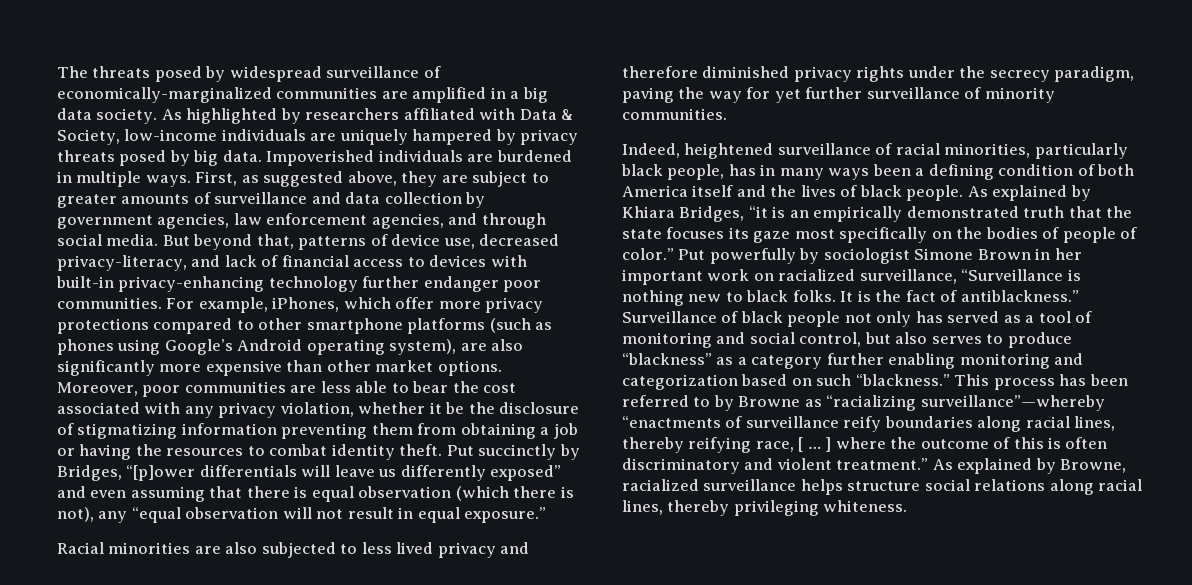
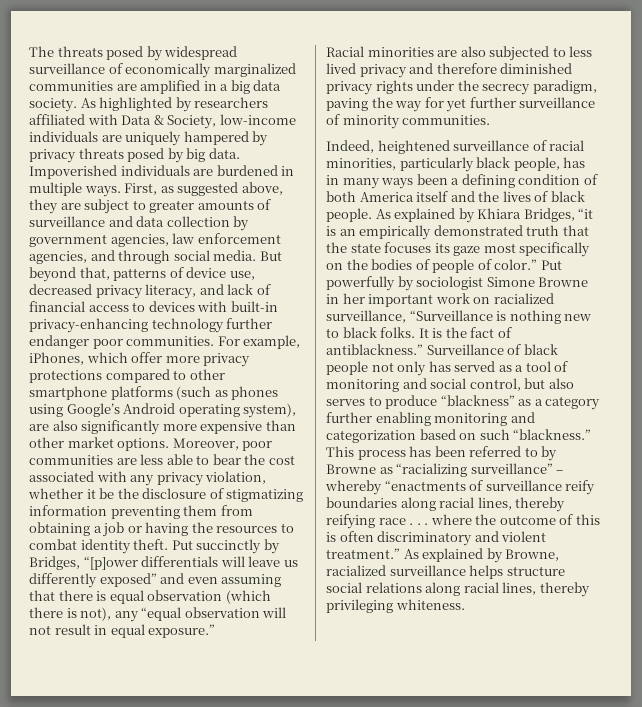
- The threats posed by widespread surveillance of economically-marginalized communities are amplified in a big data society.
+ The threats posed by widespread surveillance of economically marginalized communities are amplified in a big data society.
- But beyond that, patterns of device use, decreased privacy-literacy, and lack of financial access to devices with built-in privacy-enhancing technology further endanger poor communities.
+ But beyond that, patterns of device use, decreased privacy literacy, and lack of financial access to devices with built-in privacy-enhancing technology further endanger poor communities.
- Put powerfully by sociologist Simone Brown in her important work on racialized surveillance, “Surveillance is nothing new to black folks.
+ Put powerfully by sociologist Simone Browne in her important work on racialized surveillance, “Surveillance is nothing new to black folks.
- This process has been referred to by Browne as “racializing surveillance”—whereby “enactments of surveillance reify boundaries along racial lines, thereby reifying race, [ … ] where the outcome of this is often discriminatory and violent treatment.”
+ This process has been referred to by Browne as “racializing surveillance” – whereby “enactments of surveillance reify boundaries along racial lines, thereby reifying race . . . where the outcome of this is often discriminatory and violent treatment.”

